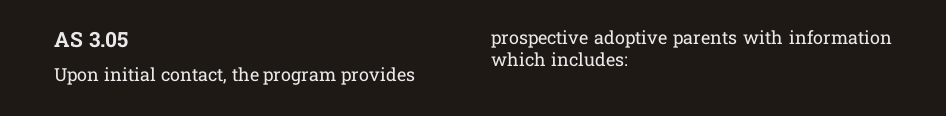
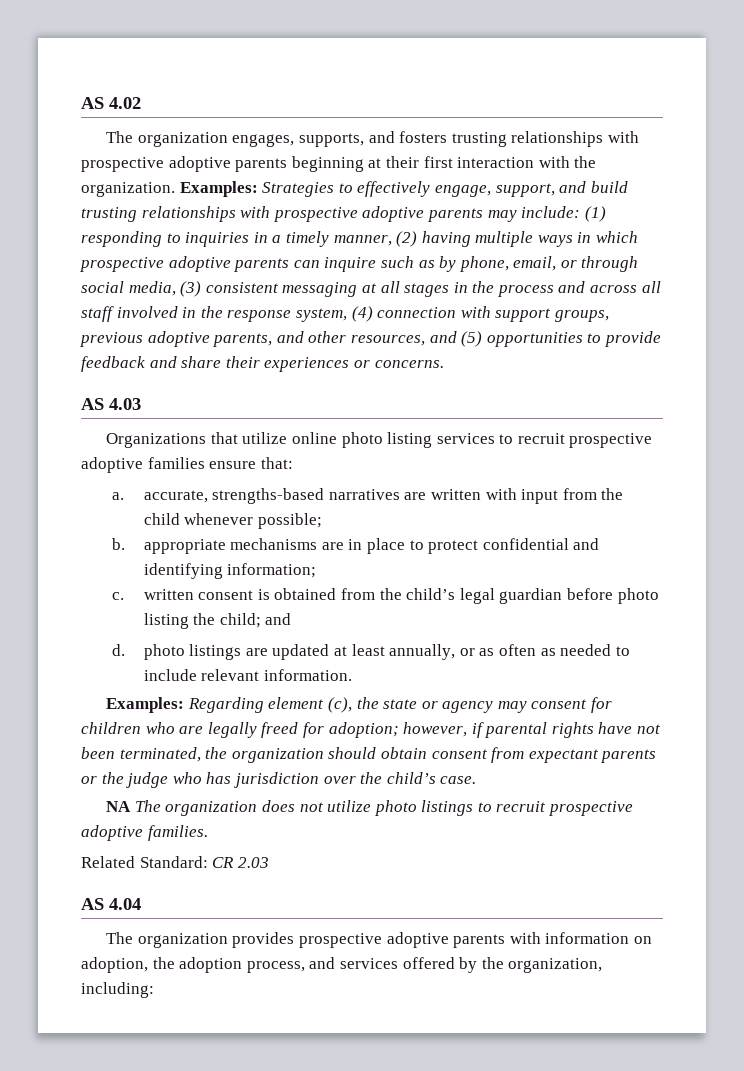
- AS 3.05
- Upon initial contact, the program provides prospective adoptive parents with information which includes:
+ AS 4.02
+ The organization engages, supports, and fosters trusting relationships with prospective adoptive parents beginning at their first interaction with the organization. Examples: Strategies to effectively engage, support, and build trusting relationships with prospective adoptive parents may include: (1) responding to inquiries in a timely manner, (2) having multiple ways in which prospective adoptive parents can inquire such as by phone, email, or through social media, (3) consistent messaging at all stages in the process and across all staff involved in the response system, (4) connection with support groups, previous adoptive parents, and other resources, and (5) opportunities to provide feedback and share their experiences or concerns.
+ AS 4.03
+ Organizations that utilize online photo listing services to recruit prospective adoptive families ensure that:
+ a. accurate, strengths-based narratives are written with input from the child whenever possible;
+ b. appropriate mechanisms are in place to protect confidential and identifying information;
+ c. written consent is obtained from the child’s legal guardian before photo listing the child; and
+ d. photo listings are updated at least annually, or as often as needed to include relevant information.
+ Examples: Regarding element (c), the state or agency may consent for children who are legally freed for adoption; however, if parental rights have not been terminated, the organization should obtain consent from expectant parents or the judge who has jurisdiction over the child’s case.
+ NA The organization does not utilize photo listings to recruit prospective adoptive families.
+ Related Standard: CR 2.03
+ AS 4.04
+ The organization provides prospective adoptive parents with information on adoption, the adoption process, and services offered by the organization, including:

